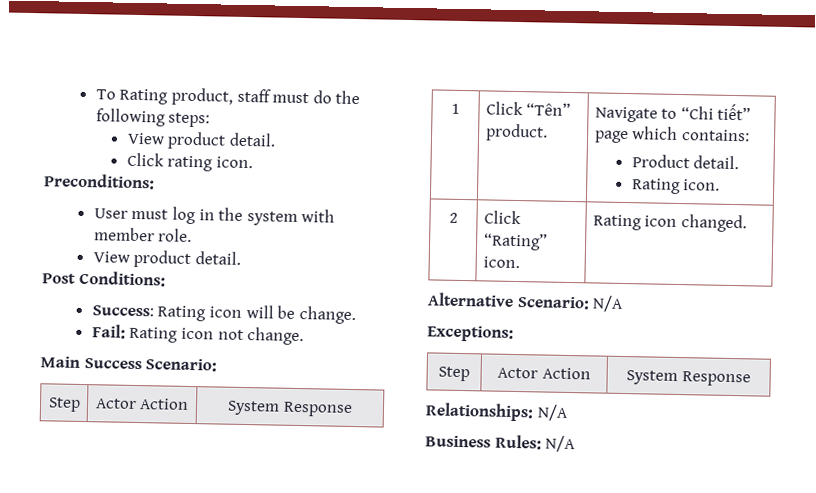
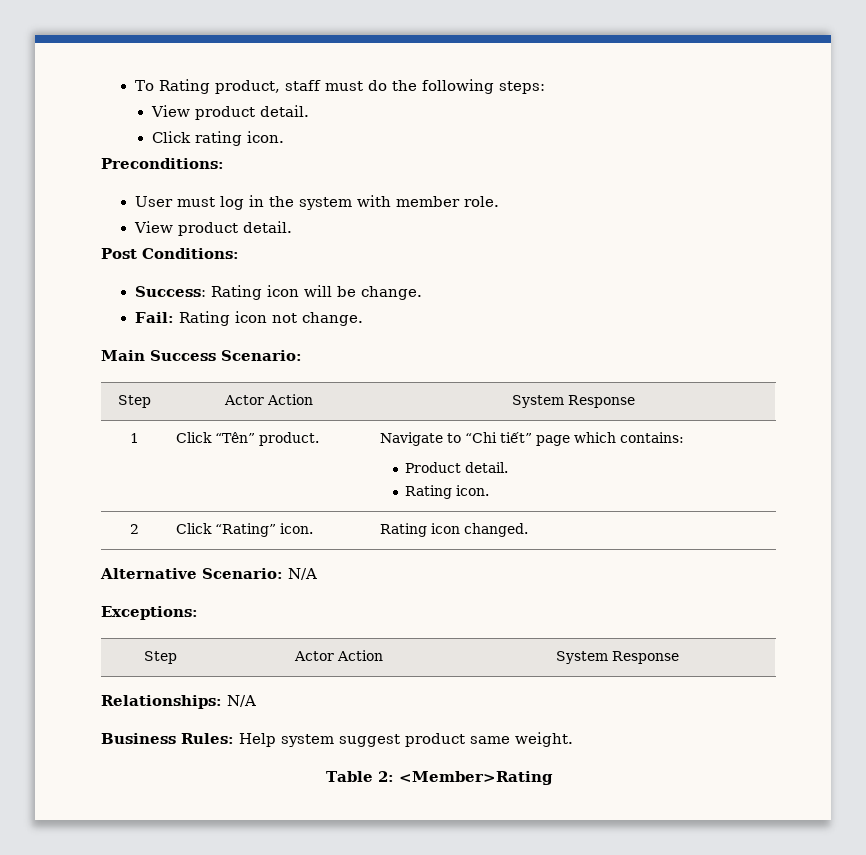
- Business Rules: N/A
+ Business Rules: Help system suggest product same weight.
+ Table 2: <Member>Rating

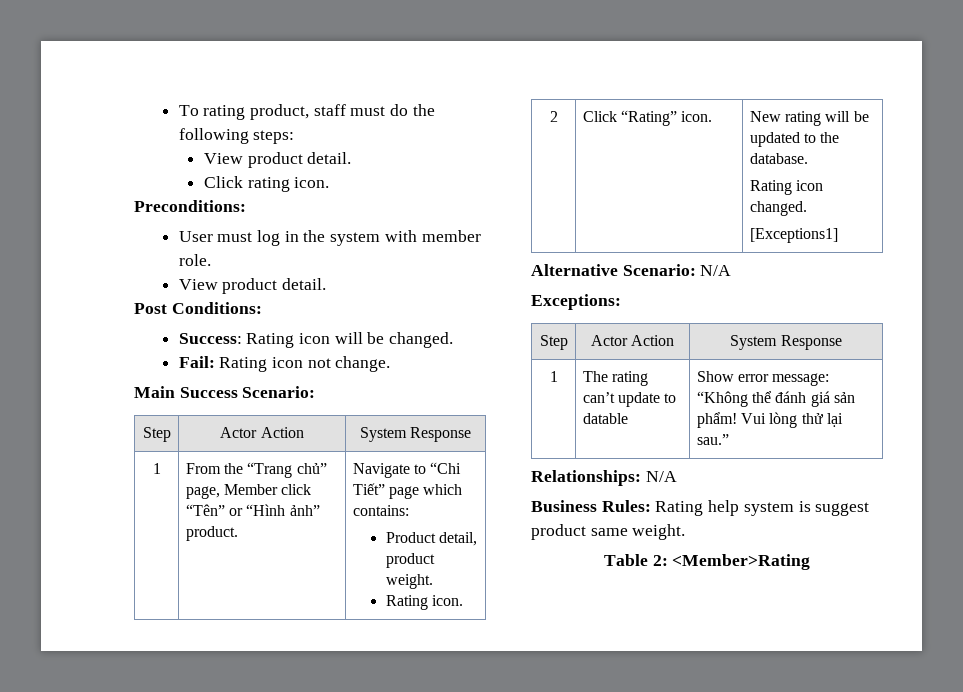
- To Rating product, staff must do the following steps:
+ To rating product, staff must do the following steps:
- Success: Rating icon will be change.
+ Success: Rating icon will be changed.
- 1 | Click “Tên” product. | Navigate to “Chi tiết” page which contains:
- Product detail.
+ 1 | From the “Trang chủ” page, Member click “Tên” or “Hình ảnh” product. | Navigate to “Chi Tiết” page which contains:
+ Product detail, product weight.
- 2 | Click “Rating” icon. | Rating icon changed.
+ 2 | Click “Rating” icon. | New rating will be updated to the database.
+ Rating icon changed.
+ [Exceptions1]
+ 1 | The rating can’t update to datable | Show error message: “Không thể đánh giá sản phẩm! Vui lòng thử lại sau.”
- Business Rules: Help system suggest product same weight.
+ Business Rules: Rating help system is suggest product same weight.

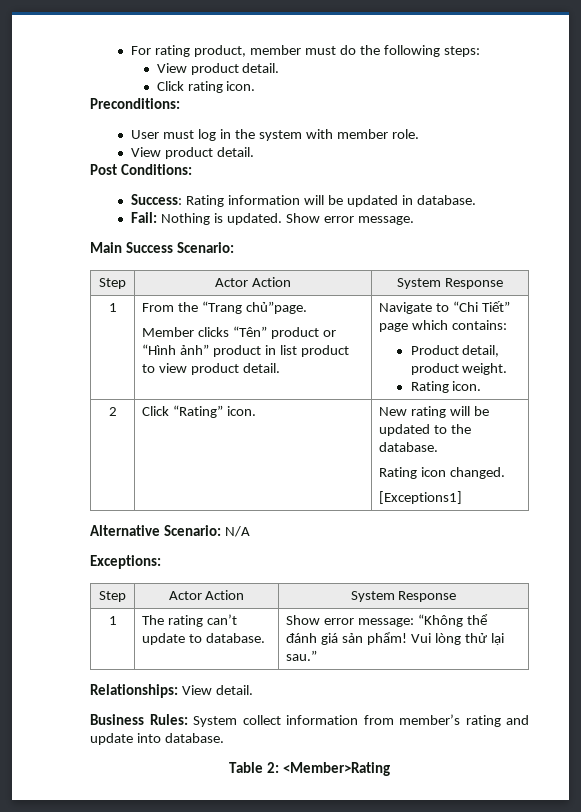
- To rating product, staff must do the following steps:
+ For rating product, member must do the following steps:
- Success: Rating icon will be changed.
- Fail: Rating icon not change.
+ Success: Rating information will be updated in database.
+ Fail: Nothing is updated. Show error message.
- 1 | From the “Trang chủ” page, Member click “Tên” or “Hình ảnh” product. | Navigate to “Chi Tiết” page which contains:
+ 1 | From the “Trang chủ”page.
+ Member clicks “Tên” product or “Hình ảnh” product in list product to view product detail. | Navigate to “Chi Tiết” page which contains:
- 1 | The rating can’t update to datable | Show error message: “Không thể đánh giá sản phẩm! Vui lòng thử lại sau.”
+ 1 | The rating can’t update to database. | Show error message: “Không thể đánh giá sản phẩm! Vui lòng thử lại sau.”
- Relationships: N/A
+ Relationships: View detail.
- Business Rules: Rating help system is suggest product same weight.
+ Business Rules: System collect information from member’s rating and update into database.

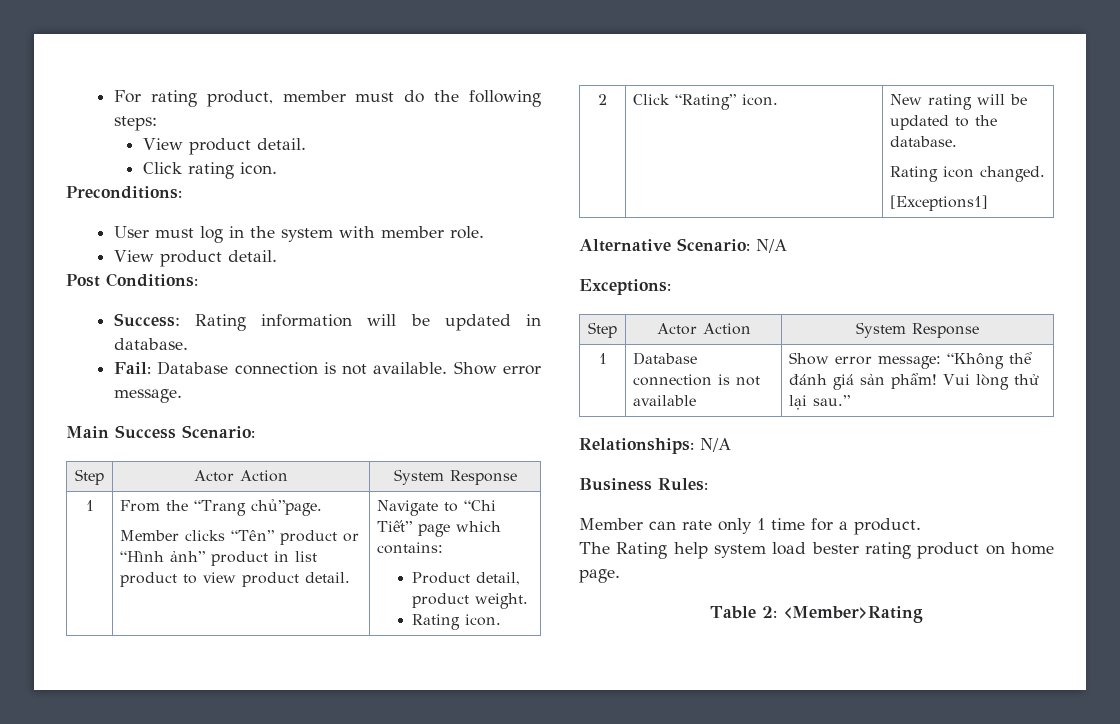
- Fail: Nothing is updated.
+ Fail: Database connection is not available.
- 1 | The rating can’t update to database. | Show error message: “Không thể đánh giá sản phẩm! Vui lòng thử lại sau.”
+ 1 | Database connection is not available | Show error message: “Không thể đánh giá sản phẩm! Vui lòng thử lại sau.”
- Relationships: View detail.
+ Relationships: N/A
- Business Rules: System collect information from member’s rating and update into database.
+ Business Rules:
+ Member can rate only 1 time for a product.
+ The Rating help system load bester rating product on home page.

